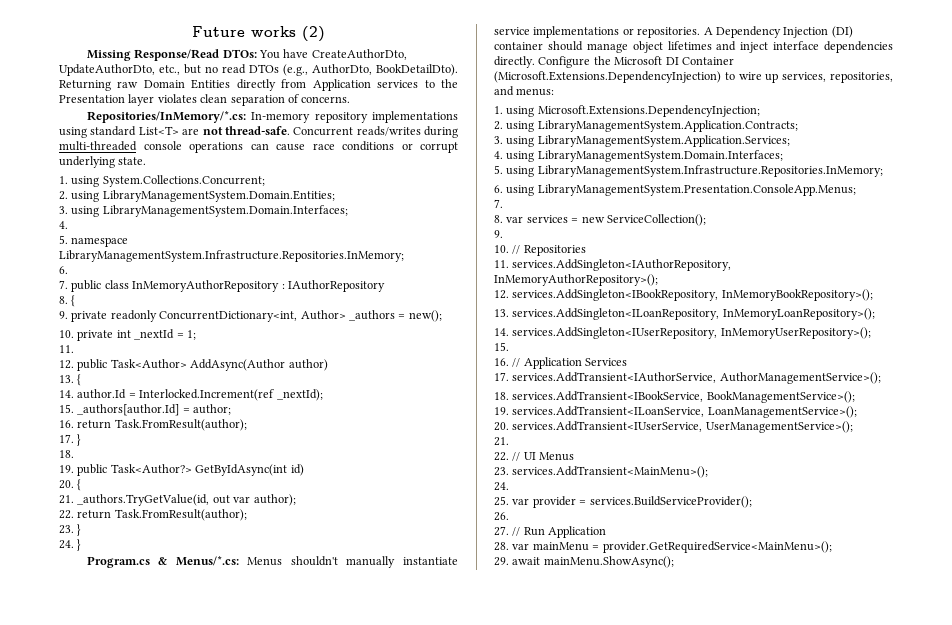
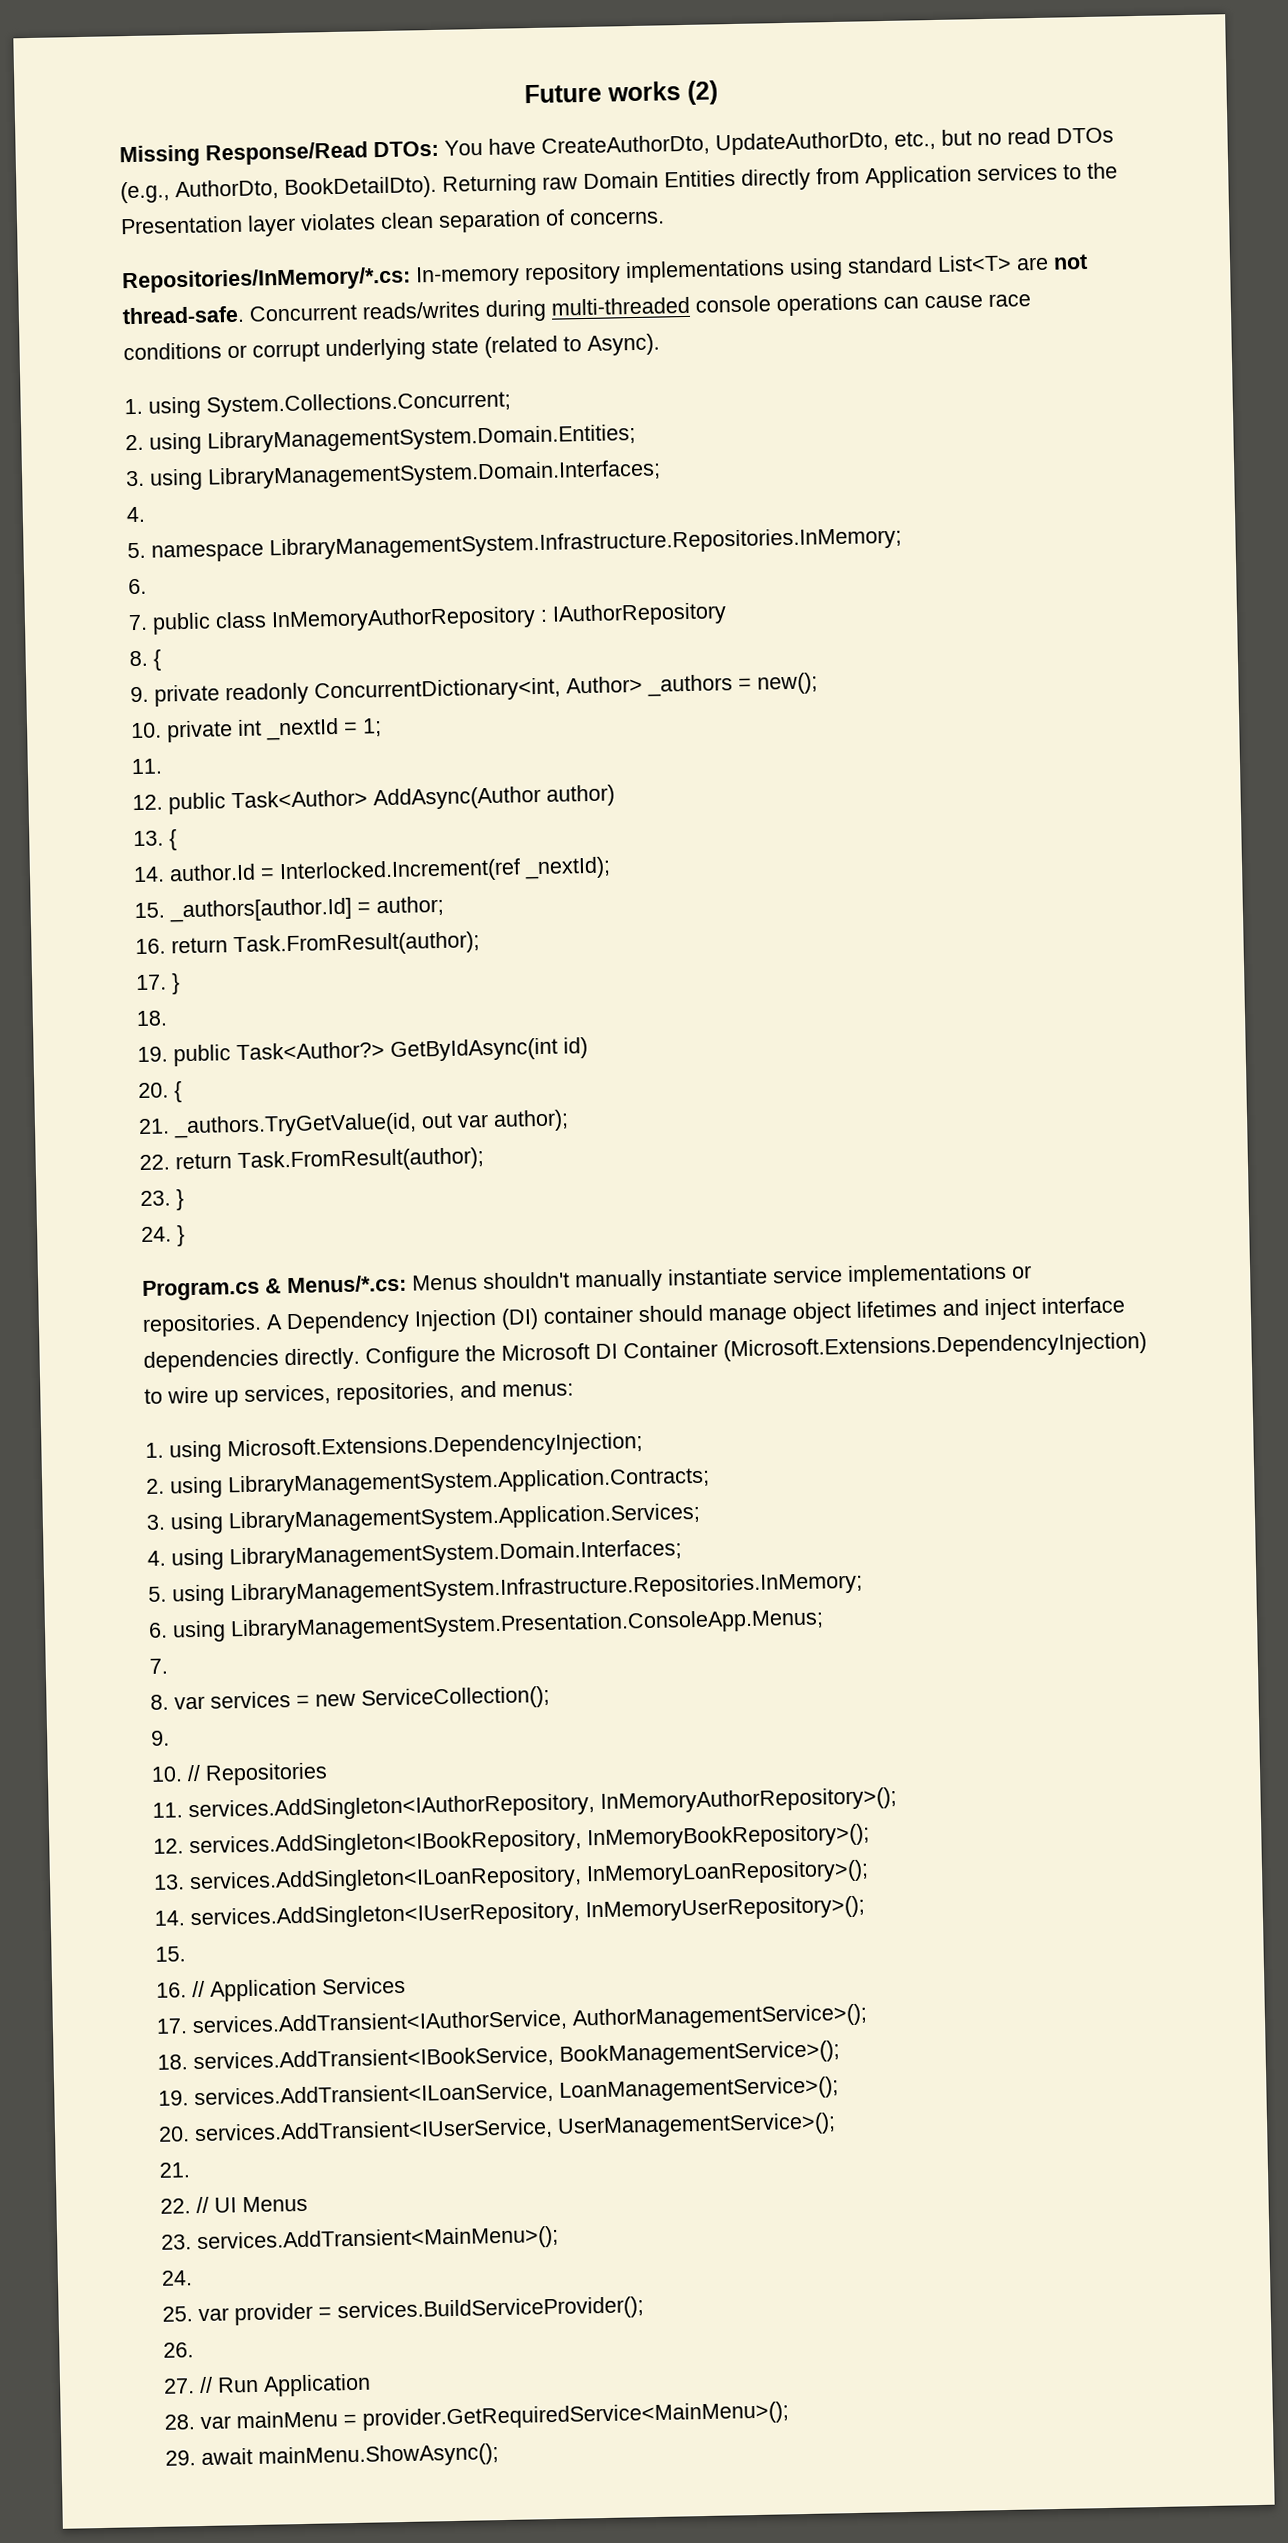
- Concurrent reads/writes during multi-threaded console operations can cause race conditions or corrupt underlying state.
+ Concurrent reads/writes during multi-threaded console operations can cause race conditions or corrupt underlying state (related to Async).

